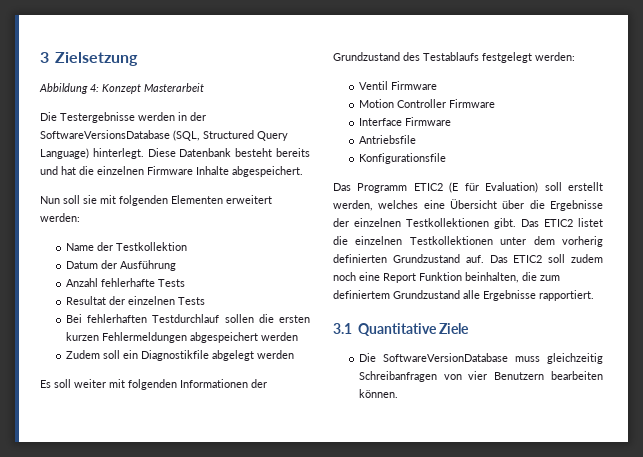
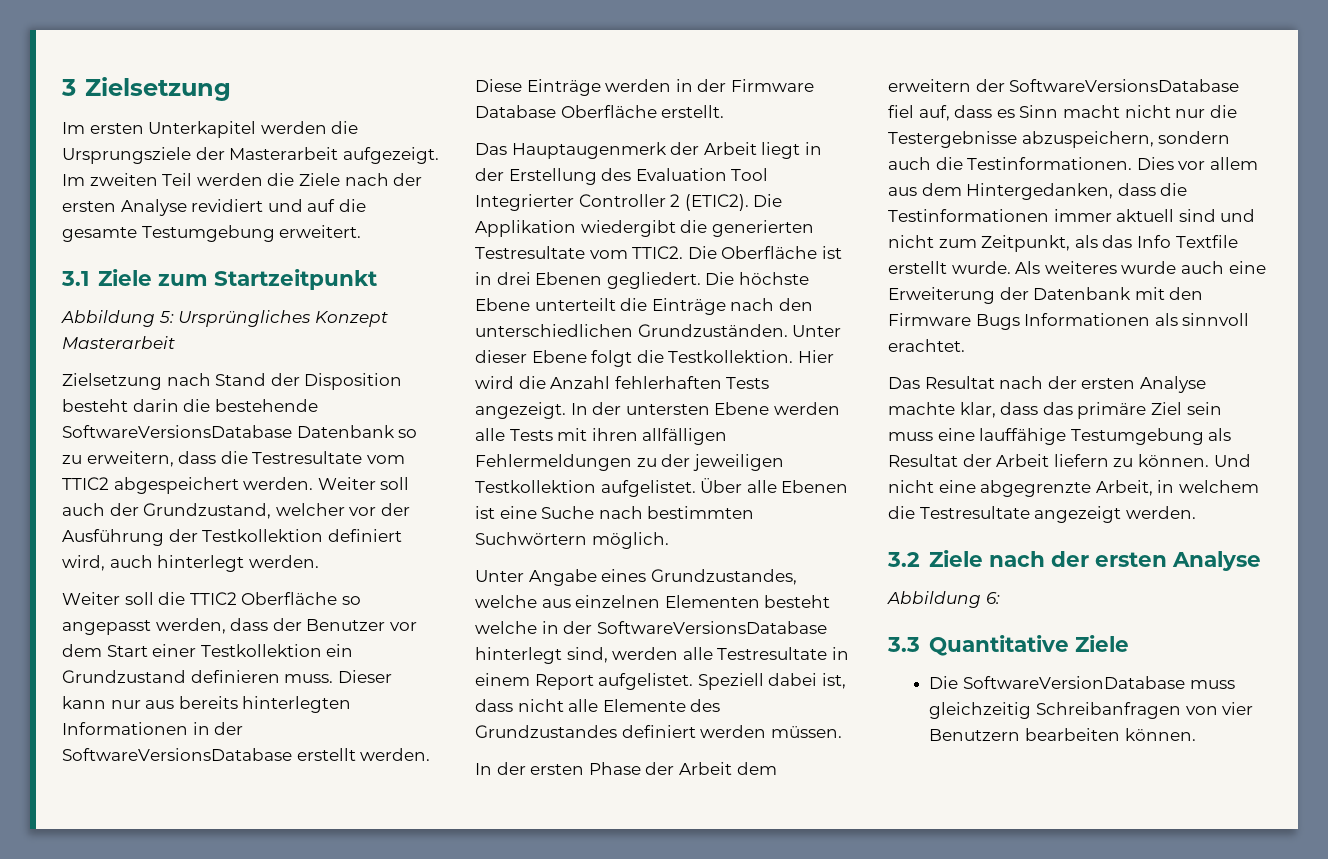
- Abbildung 4: Konzept Masterarbeit
+ Im ersten Unterkapitel werden die Ursprungsziele der Masterarbeit aufgezeigt. Im zweiten Teil werden die Ziele nach der ersten Analyse revidiert und auf die gesamte Testumgebung erweitert.
+ 3.1 Ziele zum Startzeitpunkt
+ Abbildung 5: Ursprüngliches Konzept Masterarbeit
- Die Testergebnisse werden in der SoftwareVersionsDatabase (SQL, Structured Query Language) hinterlegt. Diese Datenbank besteht bereits und hat die einzelnen Firmware Inhalte abgespeichert.
- Nun soll sie mit folgenden Elementen erweitert werden:
- Name der Testkollektion
- Datum der Ausführung
- Anzahl fehlerhafte Tests
- Resultat der einzelnen Tests
- Bei fehlerhaften Testdurchlauf sollen die ersten kurzen Fehlermeldungen abgespeichert werden
- Zudem soll ein Diagnostikfile abgelegt werden
- Es soll weiter mit folgenden Informationen der Grundzustand des Testablaufs festgelegt werden:
- Ventil Firmware
- Motion Controller Firmware
- Interface Firmware
- Antriebsfile
- Konfigurationsfile
- Das Programm ETIC2 (E für Evaluation) soll erstellt werden, welches eine Übersicht über die Ergebnisse der einzelnen Testkollektionen gibt. Das ETIC2 listet die einzelnen Testkollektionen unter dem vorherig definierten Grundzustand auf. Das ETIC2 soll zudem noch eine Report Funktion beinhalten, die zum definiertem Grundzustand alle Ergebnisse rapportiert.
- 3.1 Quantitative Ziele
+ Zielsetzung nach Stand der Disposition besteht darin die bestehende SoftwareVersionsDatabase Datenbank so zu erweitern, dass die Testresultate vom TTIC2 abgespeichert werden. Weiter soll auch der Grundzustand, welcher vor der Ausführung der Testkollektion definiert wird, auch hinterlegt werden.
+ Weiter soll die TTIC2 Oberfläche so angepasst werden, dass der Benutzer vor dem Start einer Testkollektion ein Grundzustand definieren muss. Dieser kann nur aus bereits hinterlegten Informationen in der SoftwareVersionsDatabase erstellt werden. Diese Einträge werden in der Firmware Database Oberfläche erstellt.
+ Das Hauptaugenmerk der Arbeit liegt in der Erstellung des Evaluation Tool Integrierter Controller 2 (ETIC2). Die Applikation wiedergibt die generierten Testresultate vom TTIC2. Die Oberfläche ist in drei Ebenen gegliedert. Die höchste Ebene unterteilt die Einträge nach den unterschiedlichen Grundzuständen. Unter dieser Ebene folgt die Testkollektion. Hier wird die Anzahl fehlerhaften Tests angezeigt. In der untersten Ebene werden alle Tests mit ihren allfälligen Fehlermeldungen zu der jeweiligen Testkollektion aufgelistet. Über alle Ebenen ist eine Suche nach bestimmten Suchwörtern möglich.
+ Unter Angabe eines Grundzustandes, welche aus einzelnen Elementen besteht welche in der SoftwareVersionsDatabase hinterlegt sind, werden alle Testresultate in einem Report aufgelistet. Speziell dabei ist, dass nicht alle Elemente des Grundzustandes definiert werden müssen.
+ In der ersten Phase der Arbeit dem erweitern der SoftwareVersionsDatabase fiel auf, dass es Sinn macht nicht nur die Testergebnisse abzuspeichern, sondern auch die Testinformationen. Dies vor allem aus dem Hintergedanken, dass die Testinformationen immer aktuell sind und nicht zum Zeitpunkt, als das Info Textfile erstellt wurde. Als weiteres wurde auch eine Erweiterung der Datenbank mit den Firmware Bugs Informationen als sinnvoll erachtet.
+ Das Resultat nach der ersten Analyse machte klar, dass das primäre Ziel sein muss eine lauffähige Testumgebung als Resultat der Arbeit liefern zu können. Und nicht eine abgegrenzte Arbeit, in welchem die Testresultate angezeigt werden.
+ 3.2 Ziele nach der ersten Analyse
+ Abbildung 6:
+ 3.3 Quantitative Ziele

